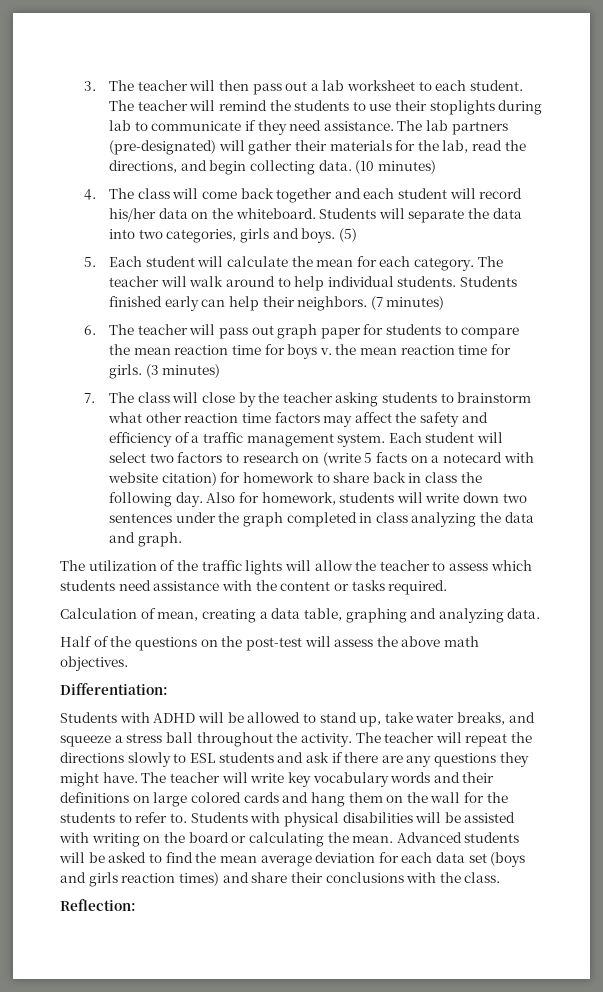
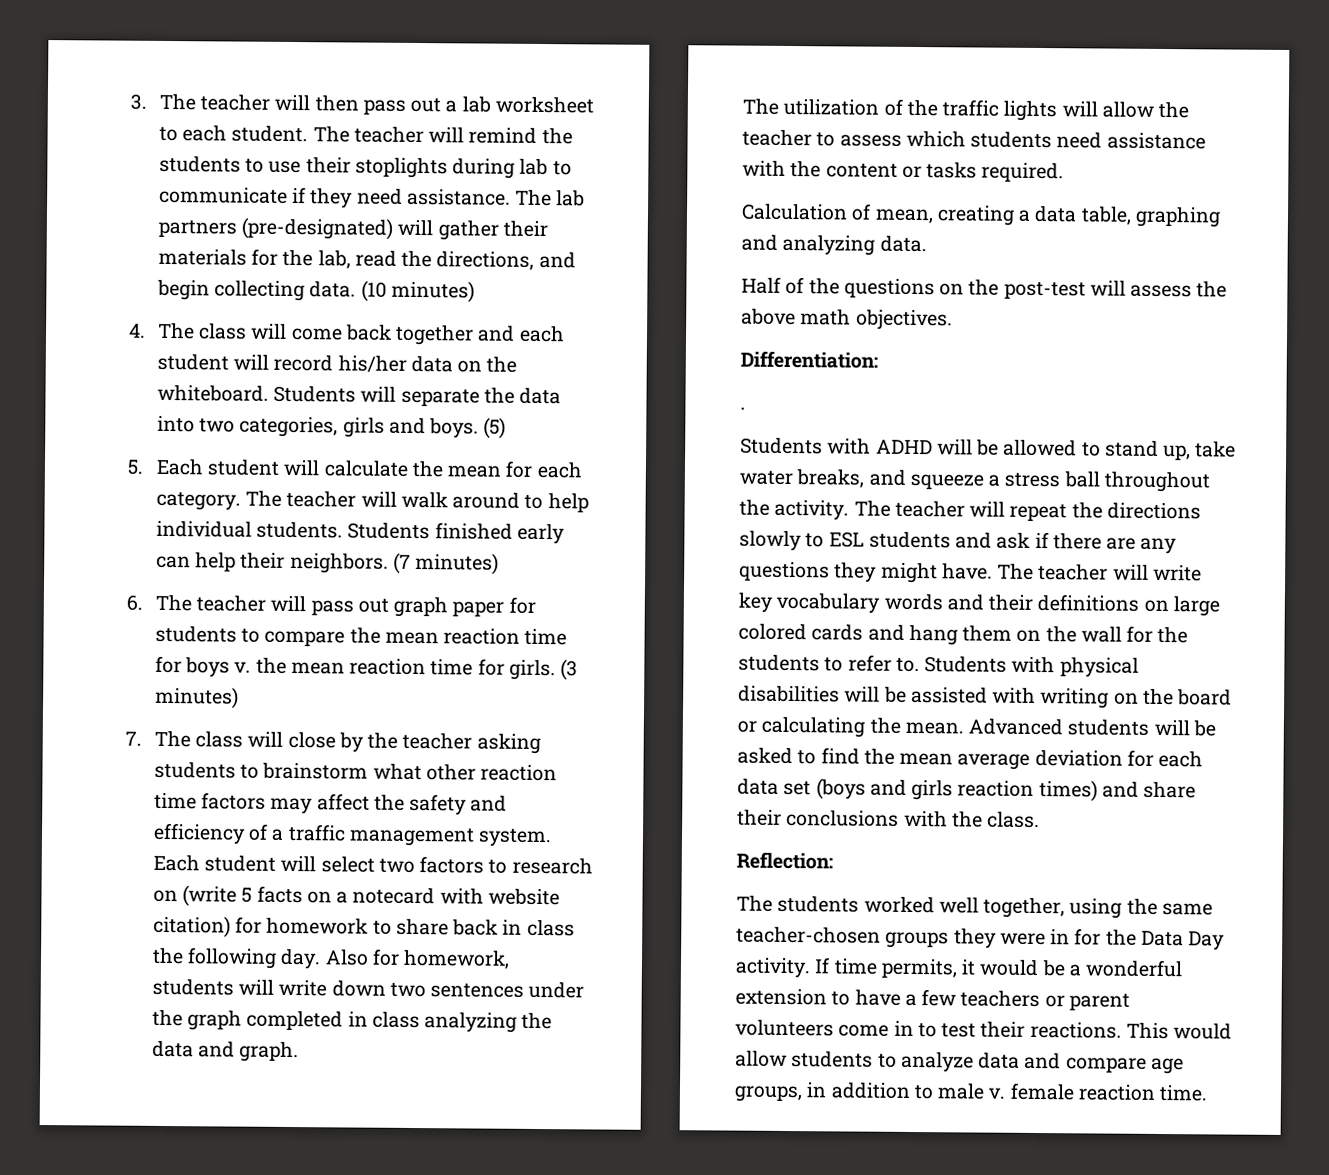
+ .
+ The students worked well together, using the same teacher-chosen groups they were in for the Data Day activity. If time permits, it would be a wonderful extension to have a few teachers or parent volunteers come in to test their reactions. This would allow students to analyze data and compare age groups, in addition to male v. female reaction time.

